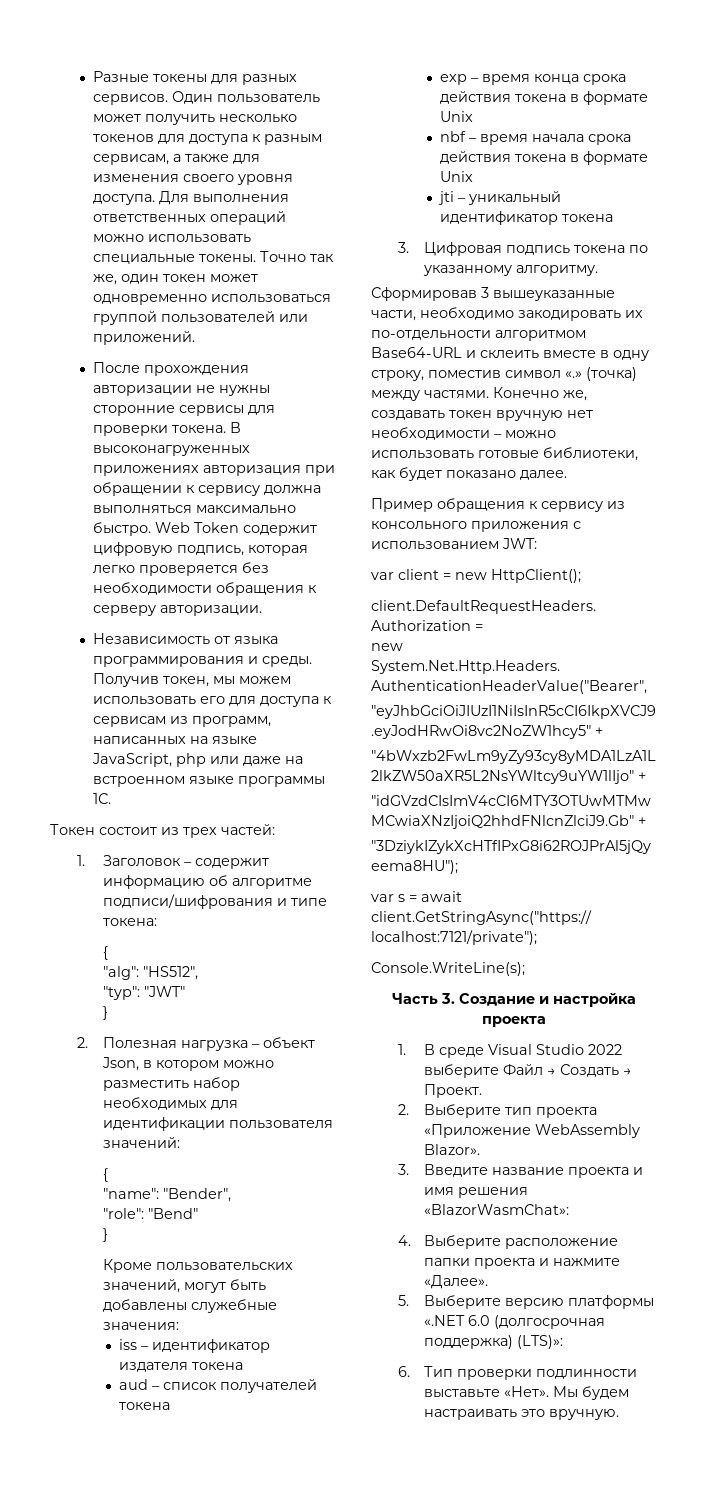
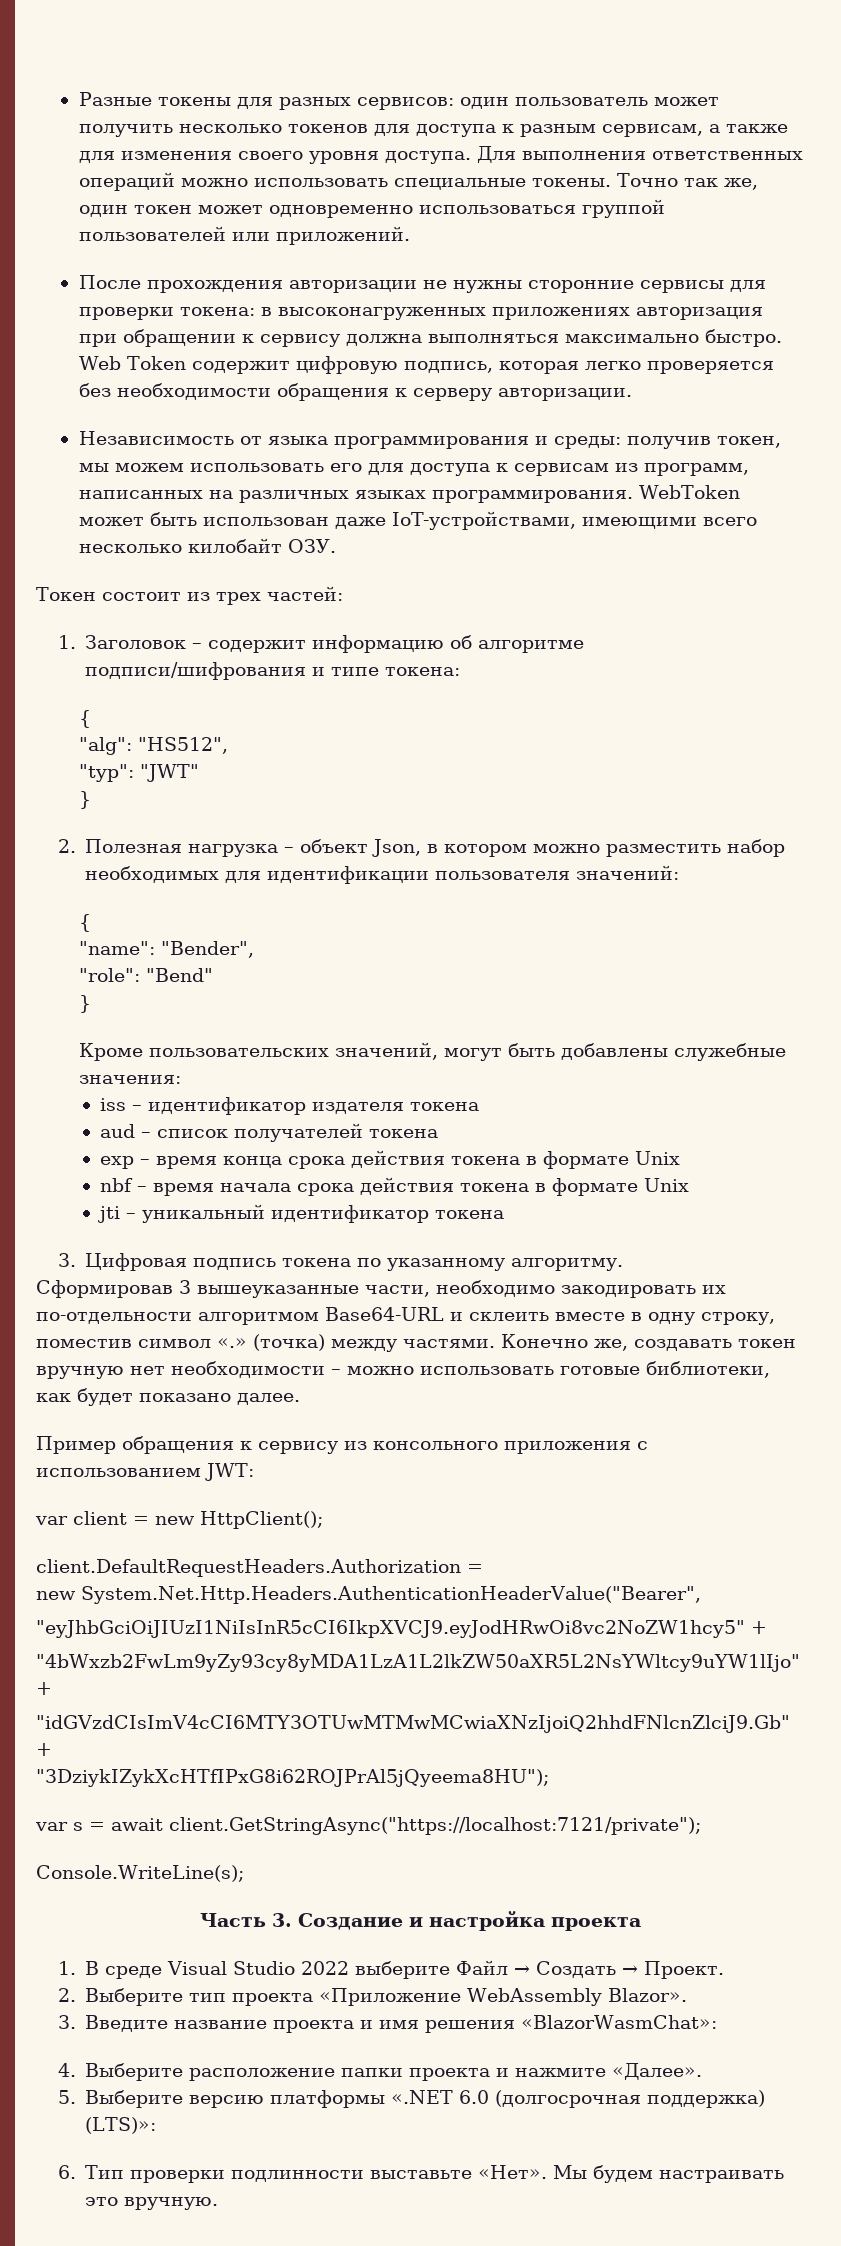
- Разные токены для разных сервисов. Один пользователь может получить несколько токенов для доступа к разным сервисам, а также для изменения своего уровня доступа.
+ Разные токены для разных сервисов: один пользователь может получить несколько токенов для доступа к разным сервисам, а также для изменения своего уровня доступа.
- После прохождения авторизации не нужны сторонние сервисы для проверки токена. В высоконагруженных приложениях авторизация при обращении к сервису должна выполняться максимально быстро.
+ После прохождения авторизации не нужны сторонние сервисы для проверки токена: в высоконагруженных приложениях авторизация при обращении к сервису должна выполняться максимально быстро.
- Независимость от языка программирования и среды. Получив токен, мы можем использовать его для доступа к сервисам из программ, написанных на языке JavaScript, php или даже на встроенном языке программы 1С.
+ Независимость от языка программирования и среды: получив токен, мы можем использовать его для доступа к сервисам из программ, написанных на различных языках программирования. WebToken может быть использован даже IoT-устройствами, имеющими всего несколько килобайт ОЗУ.

